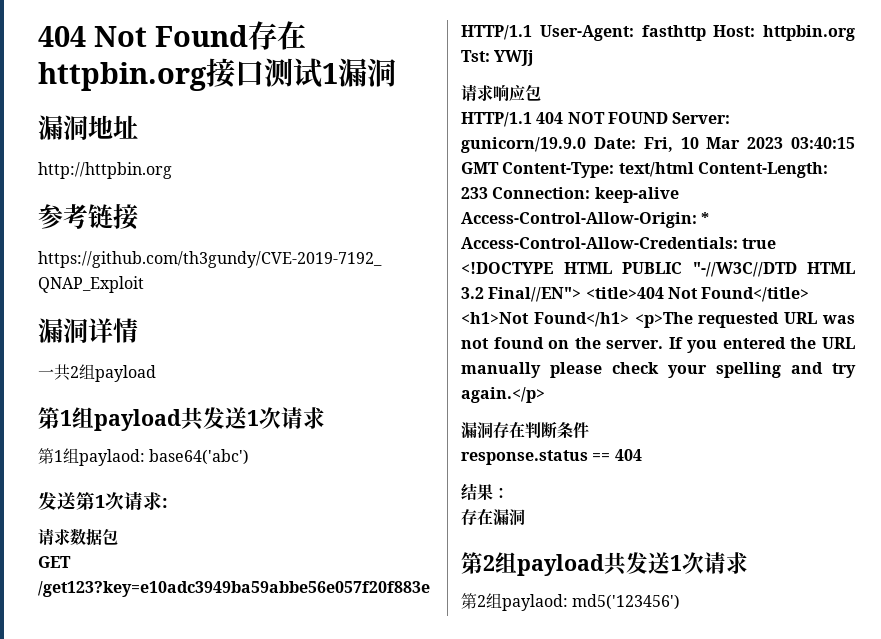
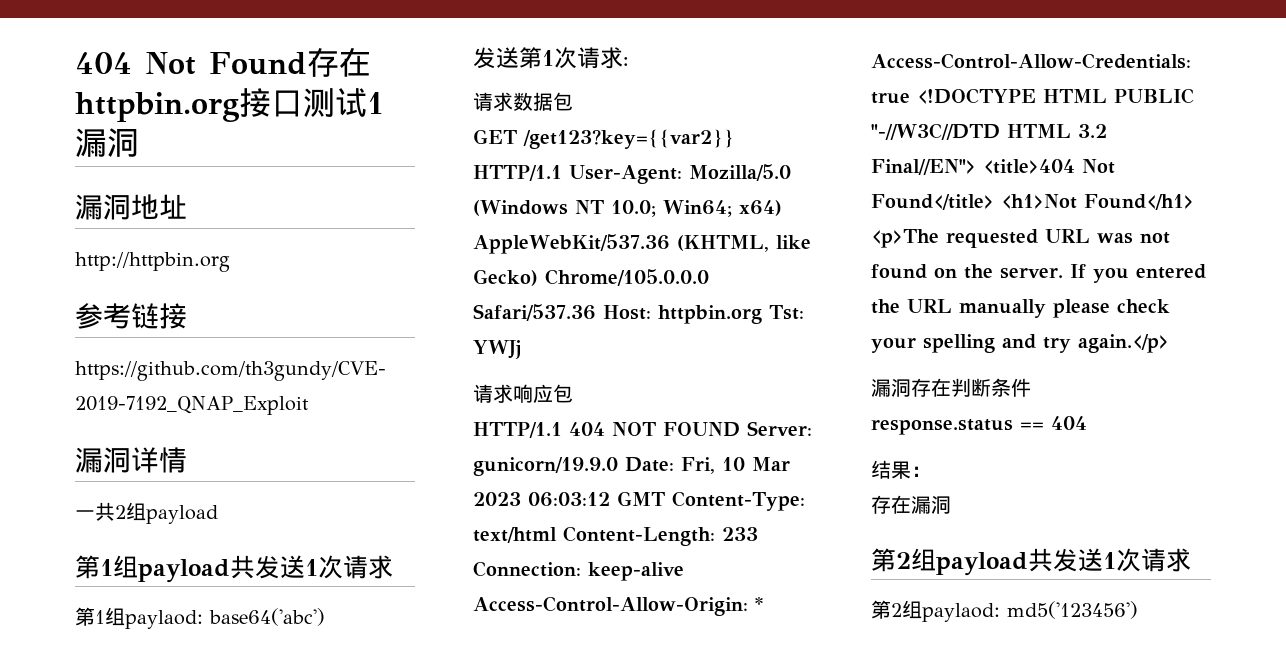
- GET /get123?key=e10adc3949ba59abbe56e057f20f883e HTTP/1.1 User-Agent: fasthttp Host: httpbin.org Tst: YWJj
+ GET /get123?key={{var2}} HTTP/1.1 User-Agent: Mozilla/5.0 (Windows NT 10.0; Win64; x64) AppleWebKit/537.36 (KHTML, like Gecko) Chrome/105.0.0.0 Safari/537.36 Host: httpbin.org Tst: YWJj
- HTTP/1.1 404 NOT FOUND Server: gunicorn/19.9.0 Date: Fri, 10 Mar 2023 03:40:15 GMT Content-Type: text/html Content-Length: 233 Connection: keep-alive Access-Control-Allow-Origin: * Access-Control-Allow-Credentials: true <!DOCTYPE HTML PUBLIC "-//W3C//DTD HTML 3.2 Final//EN"> <title>404 Not Found</title> <h1>Not Found</h1> <p>The requested URL was not found on the server.
+ HTTP/1.1 404 NOT FOUND Server: gunicorn/19.9.0 Date: Fri, 10 Mar 2023 06:03:12 GMT Content-Type: text/html Content-Length: 233 Connection: keep-alive Access-Control-Allow-Origin: * Access-Control-Allow-Credentials: true <!DOCTYPE HTML PUBLIC "-//W3C//DTD HTML 3.2 Final//EN"> <title>404 Not Found</title> <h1>Not Found</h1> <p>The requested URL was not found on the server.

